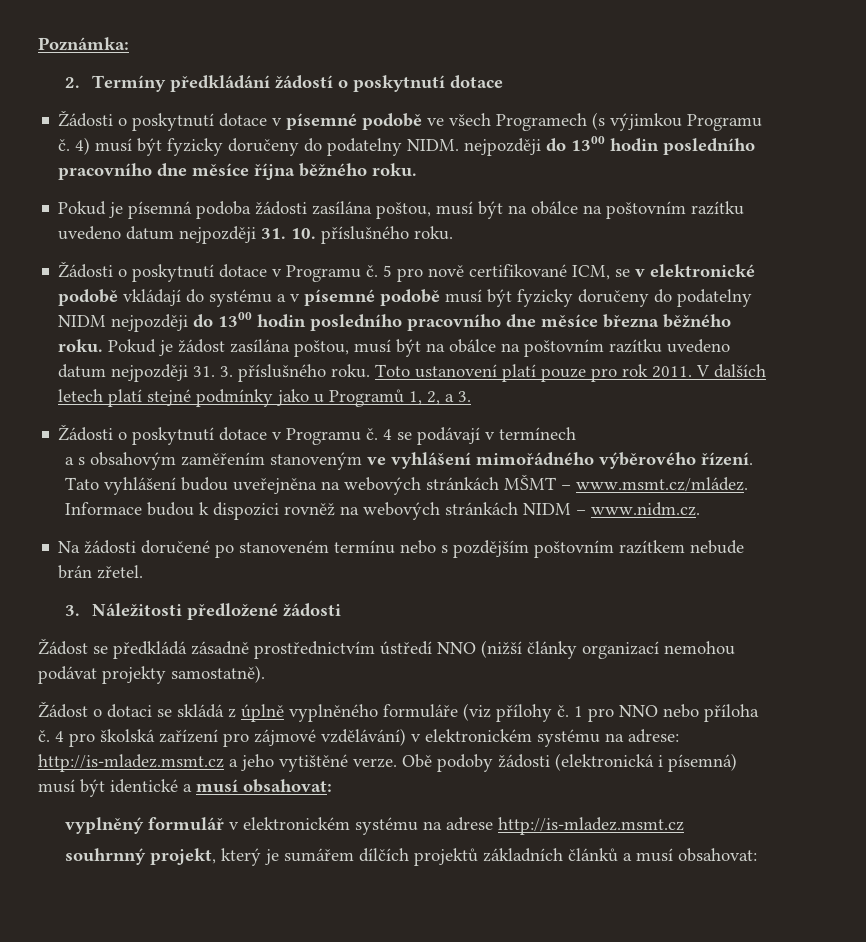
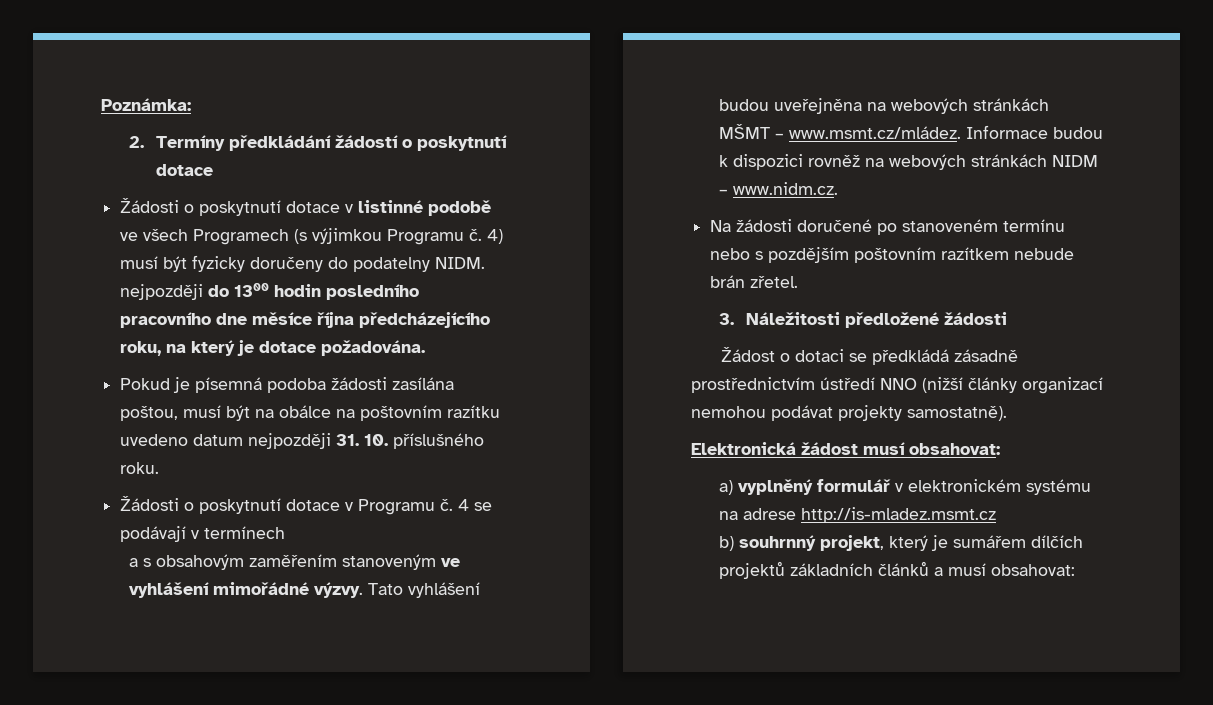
- Žádosti o poskytnutí dotace v písemné podobě ve všech Programech (s výjimkou Programu č.
+ Žádosti o poskytnutí dotace v listinné podobě ve všech Programech (s výjimkou Programu č.
- 4) musí být fyzicky doručeny do podatelny NIDM. nejpozději do 1300 hodin posledního pracovního dne měsíce října běžného roku.
+ 4) musí být fyzicky doručeny do podatelny NIDM. nejpozději do 1300 hodin posledního pracovního dne měsíce října předcházejícího roku, na který je dotace požadována.
- Žádosti o poskytnutí dotace v Programu č. 5 pro nově certifikované ICM, se v elektronické podobě vkládají do systému a v písemné podobě musí být fyzicky doručeny do podatelny NIDM nejpozději do 1300 hodin posledního pracovního dne měsíce března běžného roku. Pokud je žádost zasílána poštou, musí být na obálce na poštovním razítku uvedeno datum nejpozději 31. 3. příslušného roku. Toto ustanovení platí pouze pro rok 2011. V dalších letech platí stejné podmínky jako u Programů 1, 2, a 3.
- a s obsahovým zaměřením stanoveným ve vyhlášení mimořádného výběrového řízení.
+ a s obsahovým zaměřením stanoveným ve vyhlášení mimořádné výzvy.
- Žádost se předkládá zásadně prostřednictvím ústředí NNO (nižší články organizací nemohou podávat projekty samostatně).
+ Žádost o dotaci se předkládá zásadně prostřednictvím ústředí NNO (nižší články organizací nemohou podávat projekty samostatně).
- Žádost o dotaci se skládá z úplně vyplněného formuláře (viz přílohy č. 1 pro NNO nebo příloha č. 4 pro školská zařízení pro zájmové vzdělávání) v elektronickém systému na adrese: http://is-mladez.msmt.cz a jeho vytištěné verze. Obě podoby žádosti (elektronická i písemná) musí být identické a musí obsahovat:
+ Elektronická žádost musí obsahovat:
- vyplněný formulář v elektronickém systému na adrese http://is-mladez.msmt.cz
+ a) vyplněný formulář v elektronickém systému na adrese http://is-mladez.msmt.cz
- souhrnný projekt, který je sumářem dílčích projektů základních článků a musí obsahovat:
+ b) souhrnný projekt, který je sumářem dílčích projektů základních článků a musí obsahovat:

